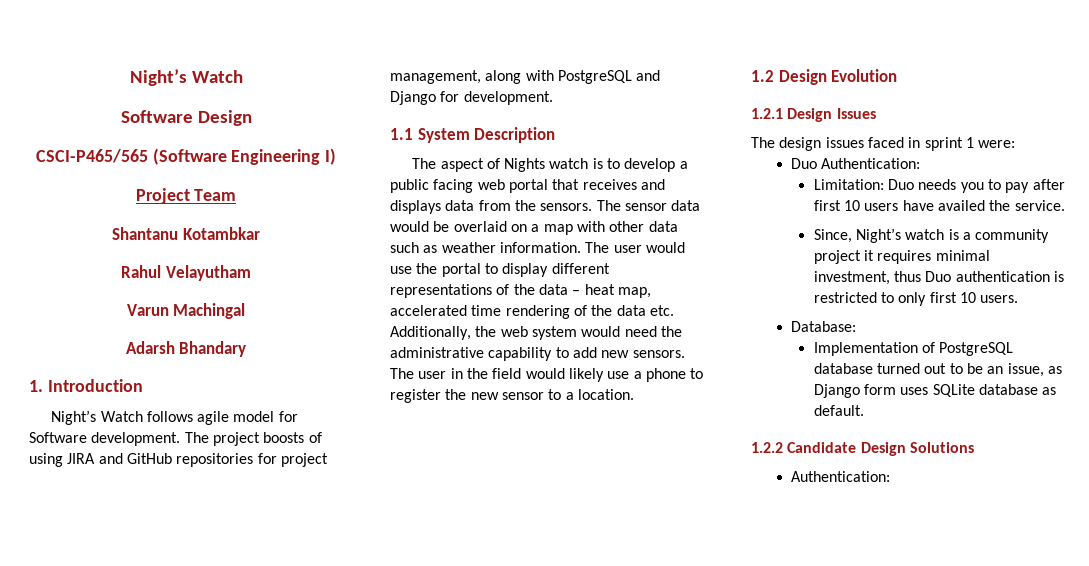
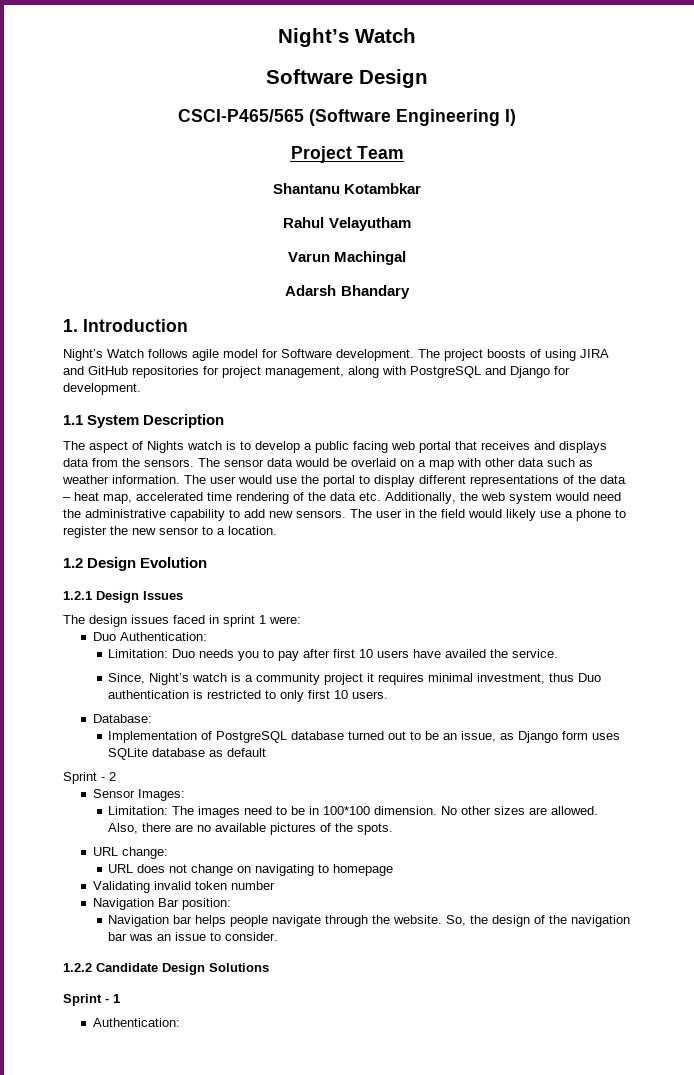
- Implementation of PostgreSQL database turned out to be an issue, as Django form uses SQLite database as default.
+ Implementation of PostgreSQL database turned out to be an issue, as Django form uses SQLite database as default
+ Sprint - 2
+ Sensor Images:
+ Limitation: The images need to be in 100*100 dimension. No other sizes are allowed. Also, there are no available pictures of the spots.
+ URL change:
+ URL does not change on navigating to homepage
+ Validating invalid token number
+ Navigation Bar position:
+ Navigation bar helps people navigate through the website. So, the design of the navigation bar was an issue to consider.
+ Sprint - 1

